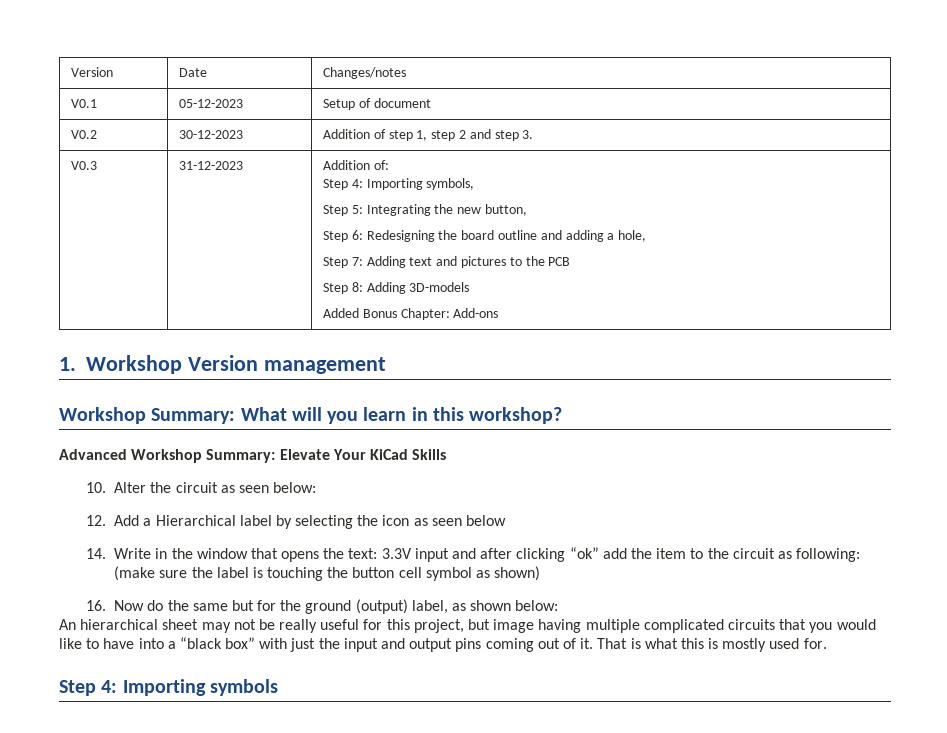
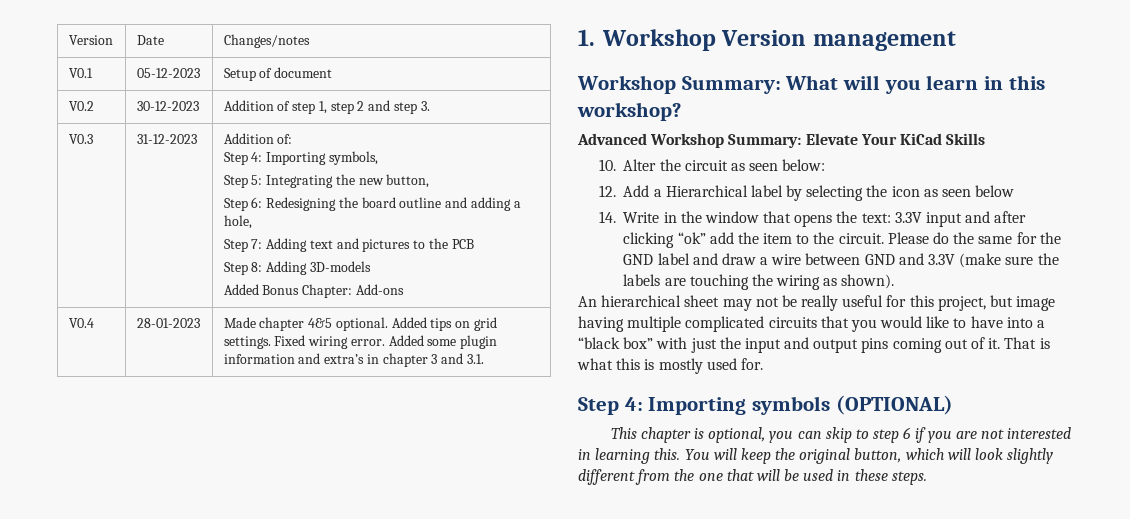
+ V0.4 | 28-01-2023 | Made chapter 4&5 optional. Added tips on grid settings. Fixed wiring error. Added some plugin information and extra’s in chapter 3 and 3.1.
- 14. Write in the window that opens the text: 3.3V input and after clicking “ok” add the item to the circuit as following: (make sure the label is touching the button cell symbol as shown)
- 16. Now do the same but for the ground (output) label, as shown below:
+ 14. Write in the window that opens the text: 3.3V input and after clicking “ok” add the item to the circuit. Please do the same for the GND label and draw a wire between GND and 3.3V (make sure the labels are touching the wiring as shown).
- Step 4: Importing symbols
+ Step 4: Importing symbols (OPTIONAL)
+ This chapter is optional, you can skip to step 6 if you are not interested in learning this. You will keep the original button, which will look slightly different from the one that will be used in these steps.

